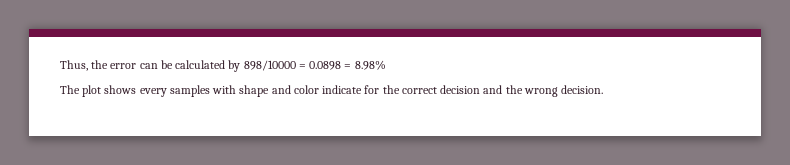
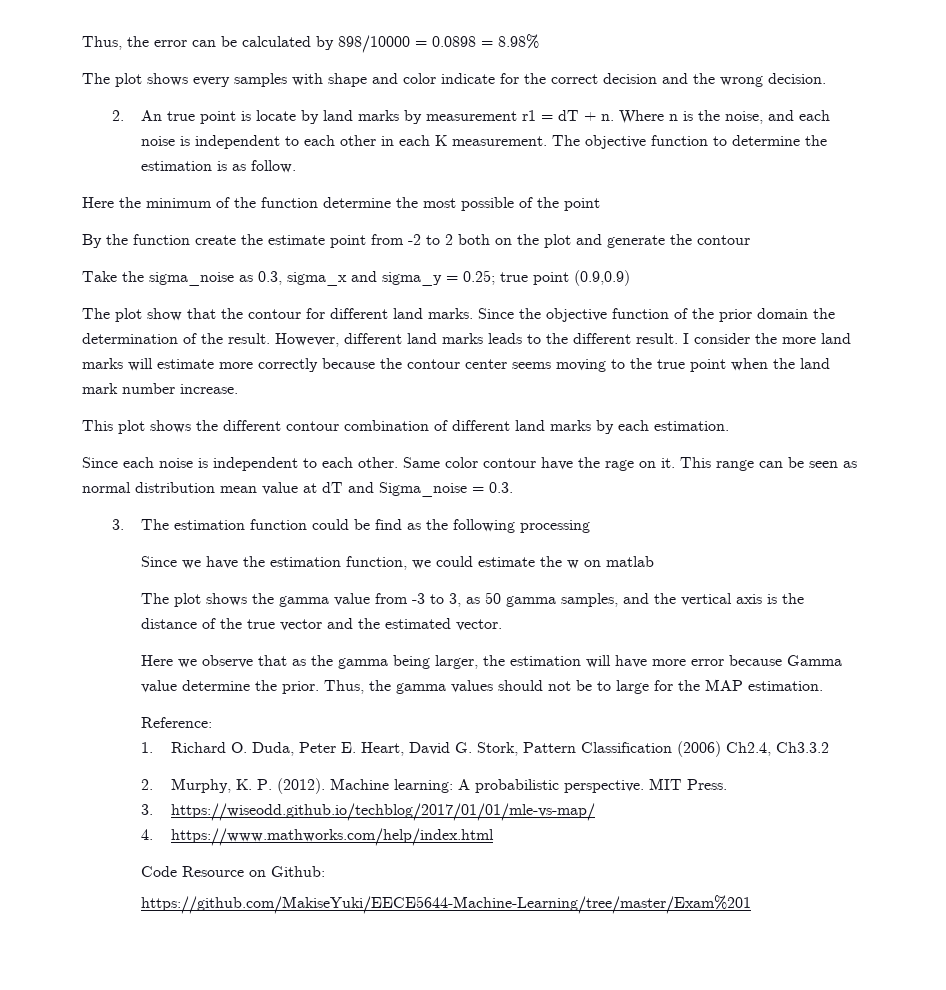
+ 2. An true point is locate by land marks by measurement r1 = dT + n. Where n is the noise, and each noise is independent to each other in each K measurement. The objective function to determine the estimation is as follow.
+ Here the minimum of the function determine the most possible of the point
+ By the function create the estimate point from -2 to 2 both on the plot and generate the contour
+ Take the sigma_noise as 0.3, sigma_x and sigma_y = 0.25; true point (0.9,0.9)
+ The plot show that the contour for different land marks. Since the objective function of the prior domain the determination of the result. However, different land marks leads to the different result. I consider the more land marks will estimate more correctly because the contour center seems moving to the true point when the land mark number increase.
+ This plot shows the different contour combination of different land marks by each estimation.
+ Since each noise is independent to each other. Same color contour have the rage on it. This range can be seen as normal distribution mean value at dT and Sigma_noise = 0.3.
+ 3. The estimation function could be find as the following processing
+ Since we have the estimation function, we could estimate the w on matlab
+ The plot shows the gamma value from -3 to 3, as 50 gamma samples, and the vertical axis is the distance of the true vector and the estimated vector.
+ Here we observe that as the gamma being larger, the estimation will have more error because Gamma value determine the prior. Thus, the gamma values should not be to large for the MAP estimation.
+ Reference:
+ 1. Richard O. Duda, Peter E. Heart, David G. Stork, Pattern Classification (2006) Ch2.4, Ch3.3.2
+ 2. Murphy, K. P. (2012). Machine learning: A probabilistic perspective. MIT Press.
+ 3. https://wiseodd.github.io/techblog/2017/01/01/mle-vs-map/
+ 4. https://www.mathworks.com/help/index.html
+ Code Resource on Github:
+ https://github.com/MakiseYuki/EECE5644-Machine-Learning/tree/master/Exam%201

